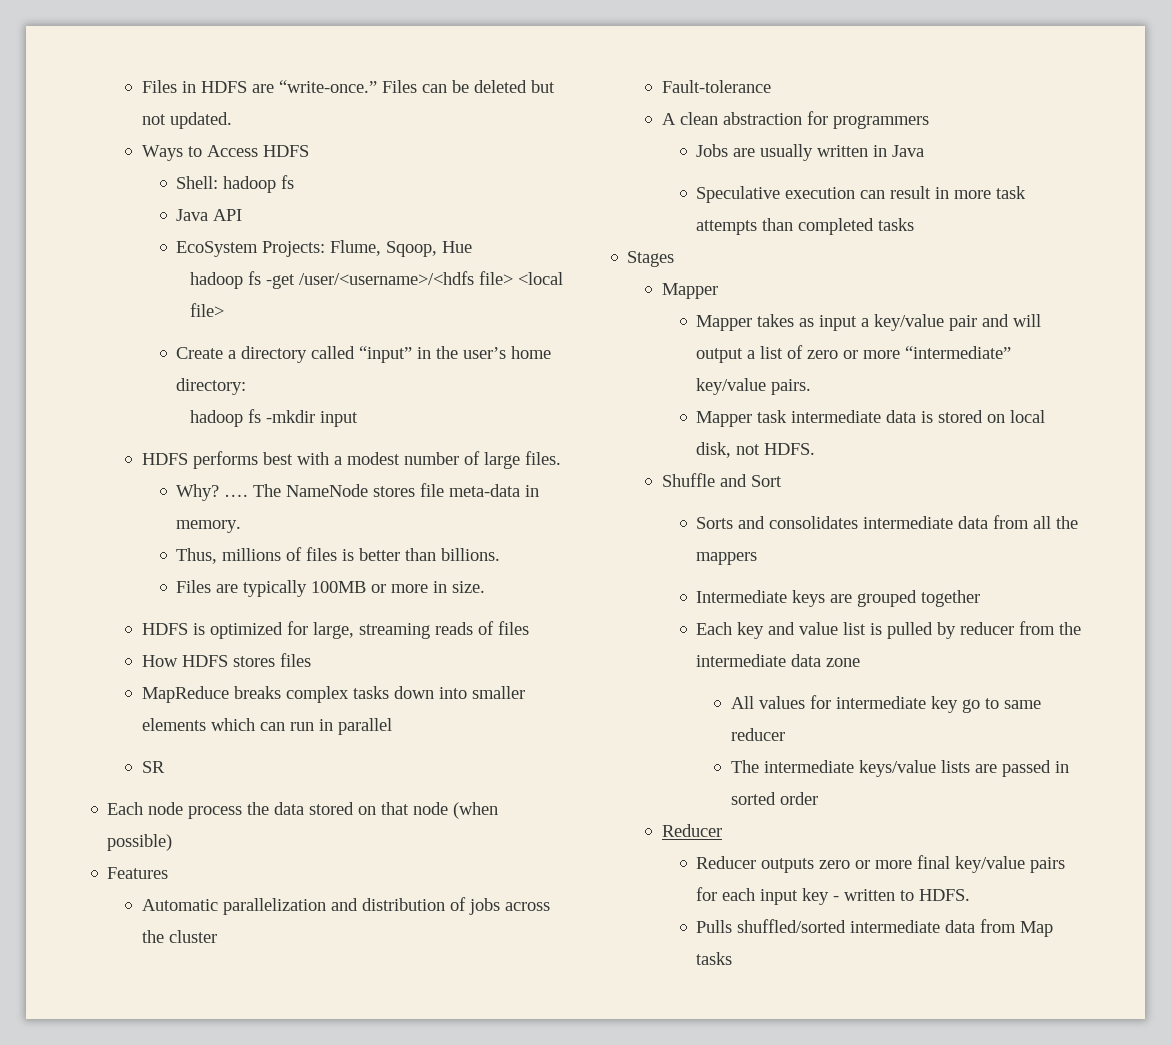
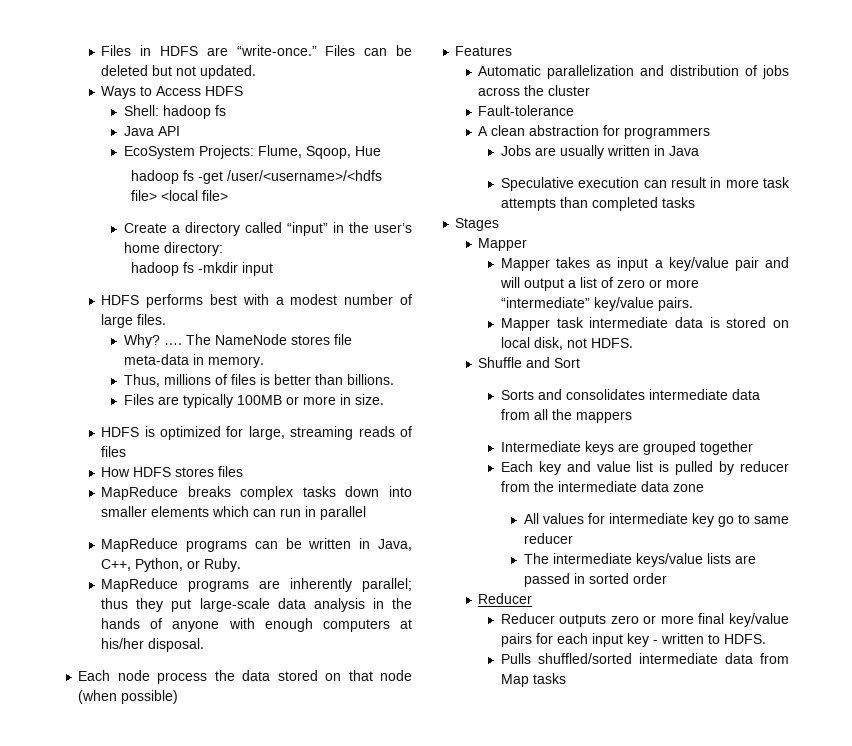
- SR
+ MapReduce programs can be written in Java, C++, Python, or Ruby.
+ MapReduce programs are inherently parallel; thus they put large-scale data analysis in the hands of anyone with enough computers at his/her disposal.

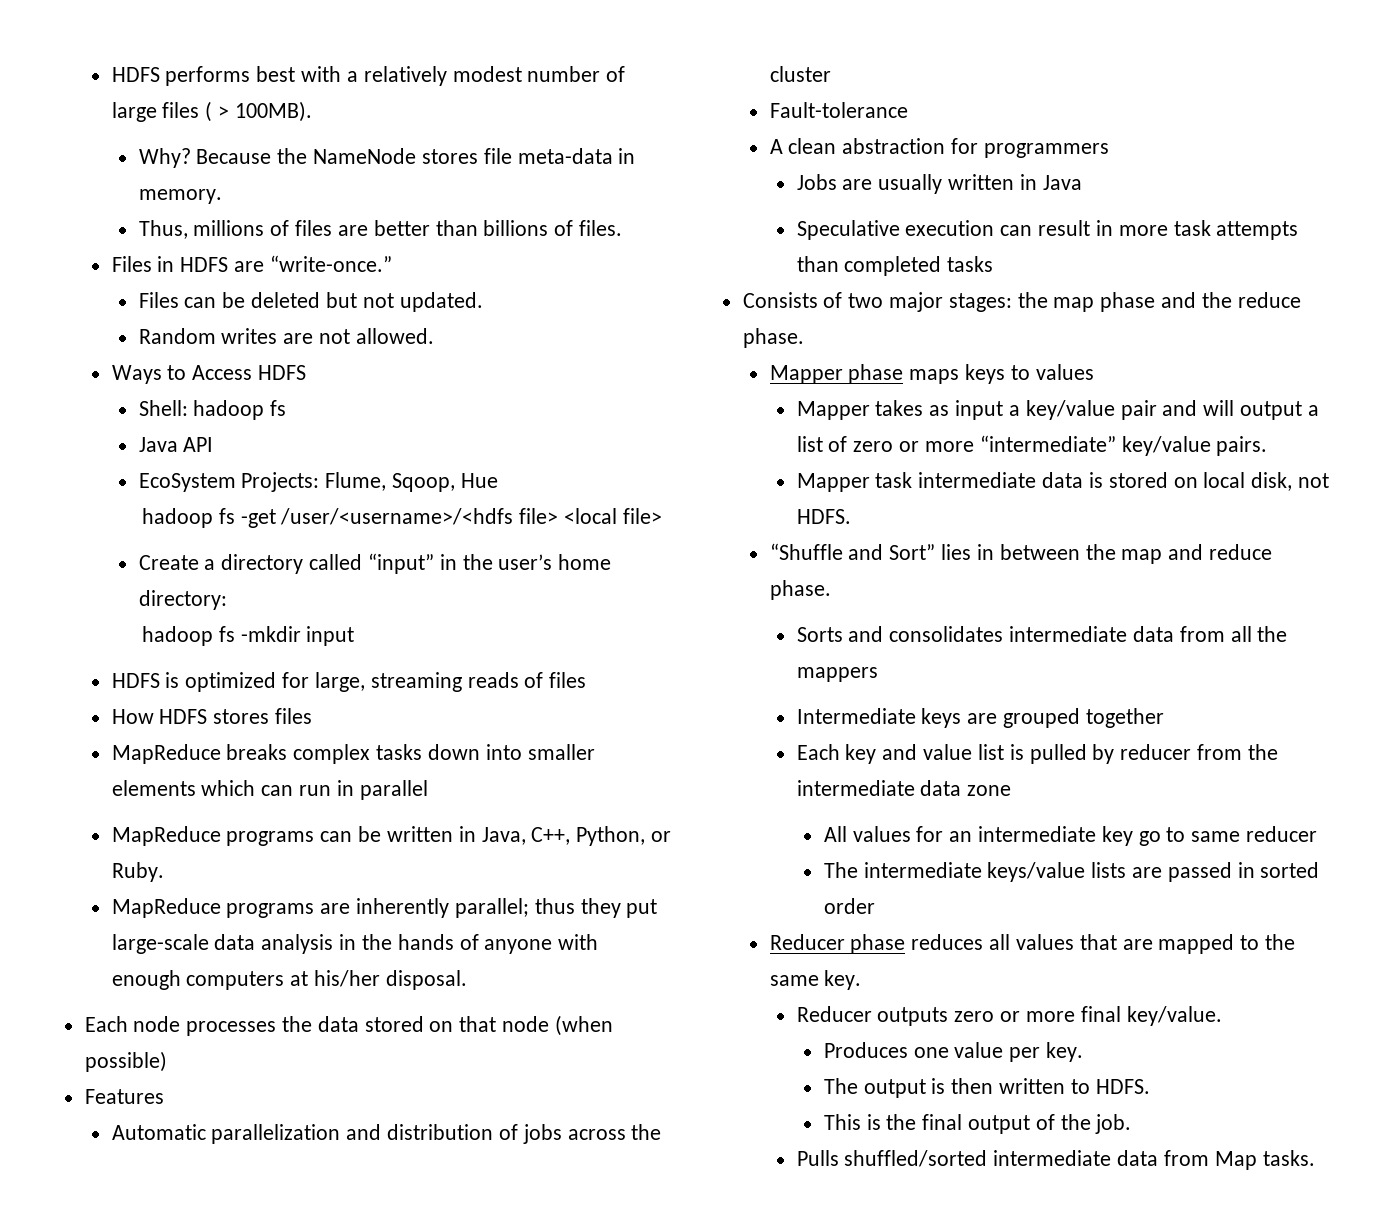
+ HDFS performs best with a relatively modest number of large files ( > 100MB).
+ Why? Because the NameNode stores file meta-data in memory.
+ Thus, millions of files are better than billions of files.
- Files in HDFS are “write-once.” Files can be deleted but not updated.
+ Files in HDFS are “write-once.”
+ Files can be deleted but not updated.
+ Random writes are not allowed.
- HDFS performs best with a modest number of large files.
- Why? …. The NameNode stores file meta-data in memory.
- Thus, millions of files is better than billions.
- Files are typically 100MB or more in size.
- Each node process the data stored on that node (when possible)
+ Each node processes the data stored on that node (when possible)
- Stages
- Mapper
+ Consists of two major stages: the map phase and the reduce phase.
+ Mapper phase maps keys to values
- Shuffle and Sort
+ “Shuffle and Sort” lies in between the map and reduce phase.
- All values for intermediate key go to same reducer
+ All values for an intermediate key go to same reducer
  The intermediate keys/value lists are passed in sorted order
- Reducer
+ Reducer phase reduces all values that are mapped to the same key.
- Reducer outputs zero or more final key/value pairs for each input key - written to HDFS.
+ Reducer outputs zero or more final key/value.
+ Produces one value per key.
+ The output is then written to HDFS.
+ This is the final output of the job.
- Pulls shuffled/sorted intermediate data from Map tasks
+ Pulls shuffled/sorted intermediate data from Map tasks.

